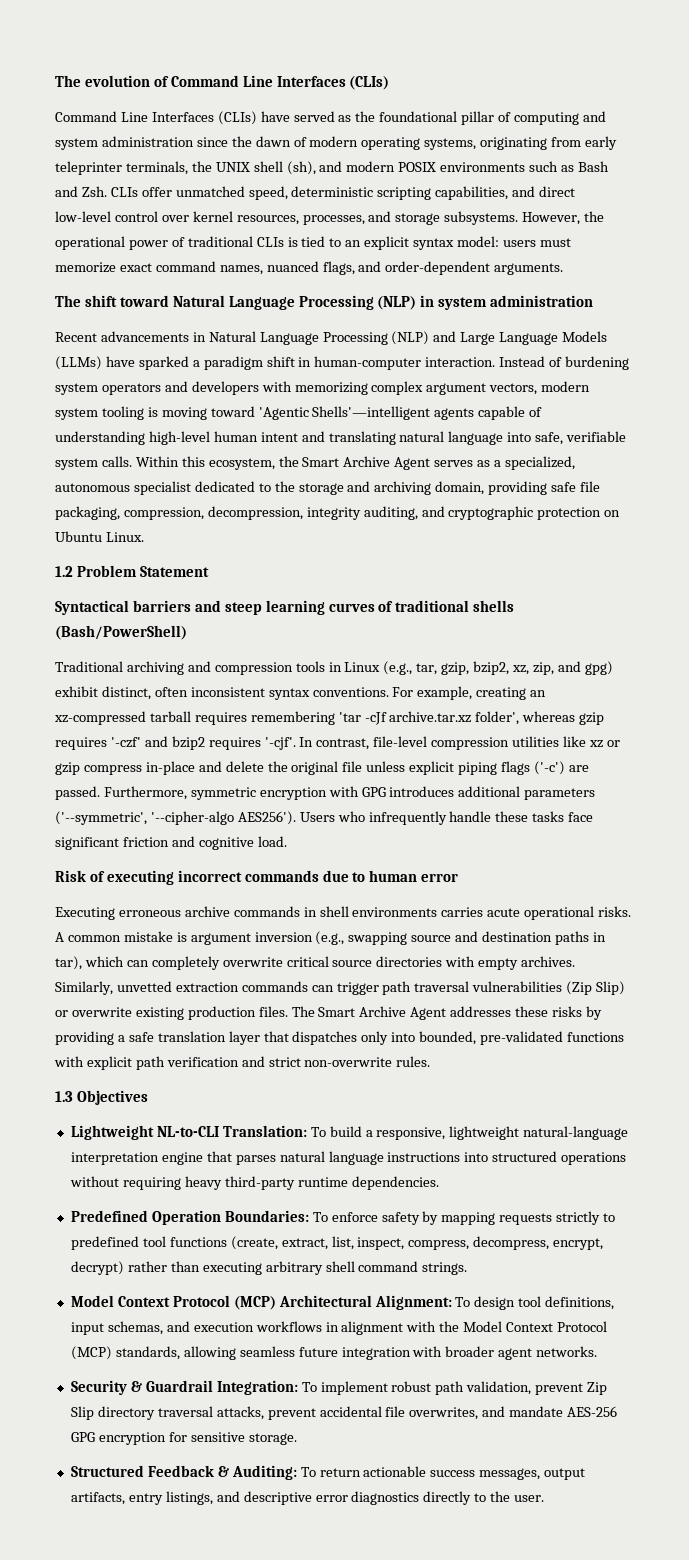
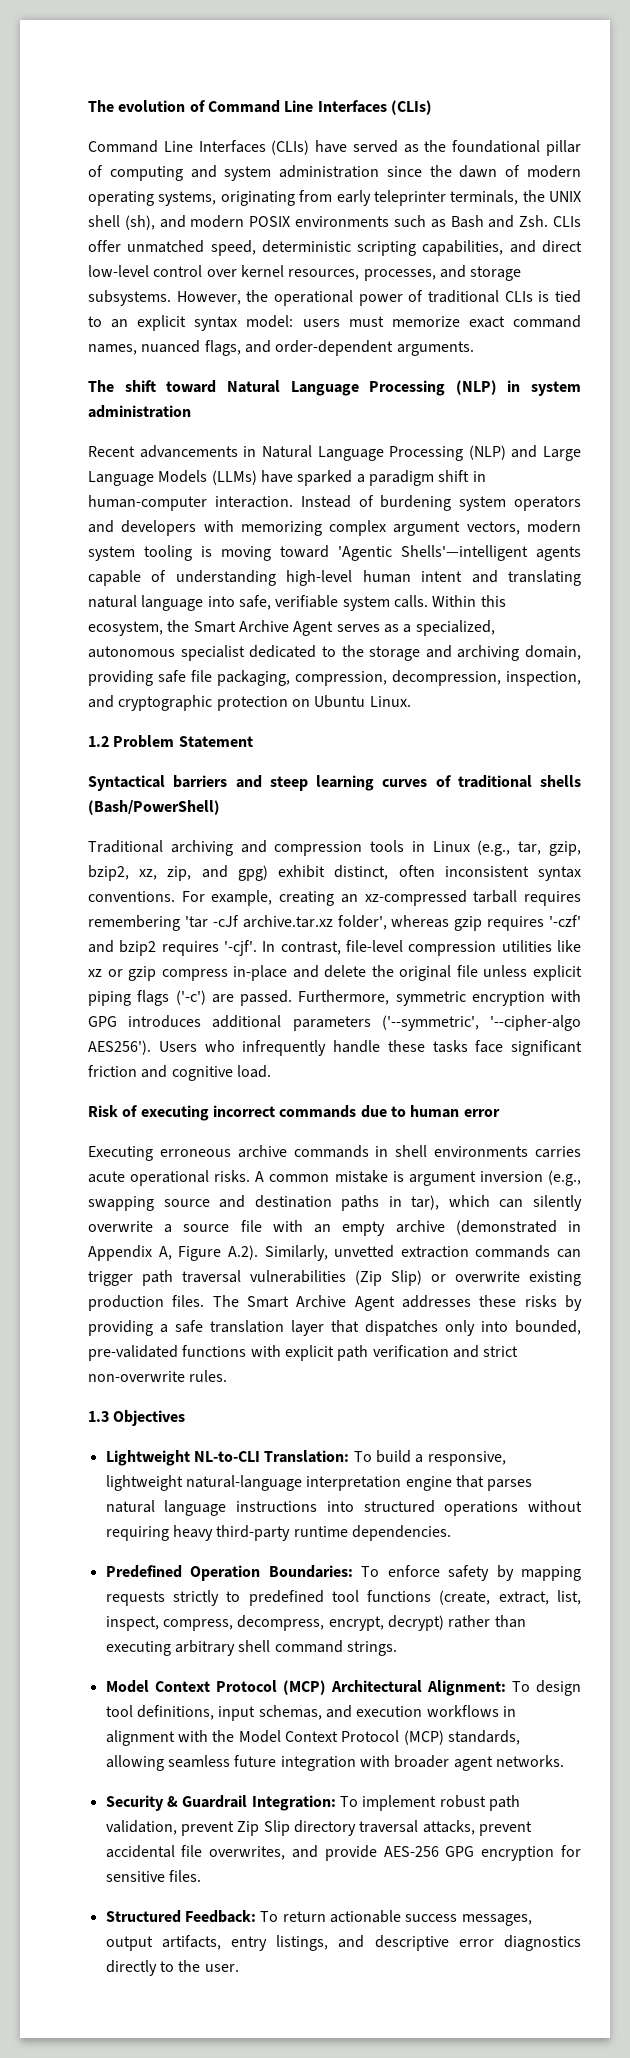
- Within this ecosystem, the Smart Archive Agent serves as a specialized, autonomous specialist dedicated to the storage and archiving domain, providing safe file packaging, compression, decompression, integrity auditing, and cryptographic protection on Ubuntu Linux.
+ Within this ecosystem, the Smart Archive Agent serves as a specialized, autonomous specialist dedicated to the storage and archiving domain, providing safe file packaging, compression, decompression, inspection, and cryptographic protection on Ubuntu Linux.
- A common mistake is argument inversion (e.g., swapping source and destination paths in tar), which can completely overwrite critical source directories with empty archives. Similarly, unvetted extraction commands can trigger path traversal vulnerabilities (Zip Slip) or overwrite existing production files.
+ A common mistake is argument inversion (e.g., swapping source and destination paths in tar), which can silently overwrite a source file with an empty archive (demonstrated in Appendix A, Figure A.2). Similarly, unvetted extraction commands can trigger path traversal vulnerabilities (Zip Slip) or overwrite existing production files.
- Security & Guardrail Integration: To implement robust path validation, prevent Zip Slip directory traversal attacks, prevent accidental file overwrites, and mandate AES-256 GPG encryption for sensitive storage.
+ Security & Guardrail Integration: To implement robust path validation, prevent Zip Slip directory traversal attacks, prevent accidental file overwrites, and provide AES-256 GPG encryption for sensitive files.
- Structured Feedback & Auditing: To return actionable success messages, output artifacts, entry listings, and descriptive error diagnostics directly to the user.
+ Structured Feedback: To return actionable success messages, output artifacts, entry listings, and descriptive error diagnostics directly to the user.

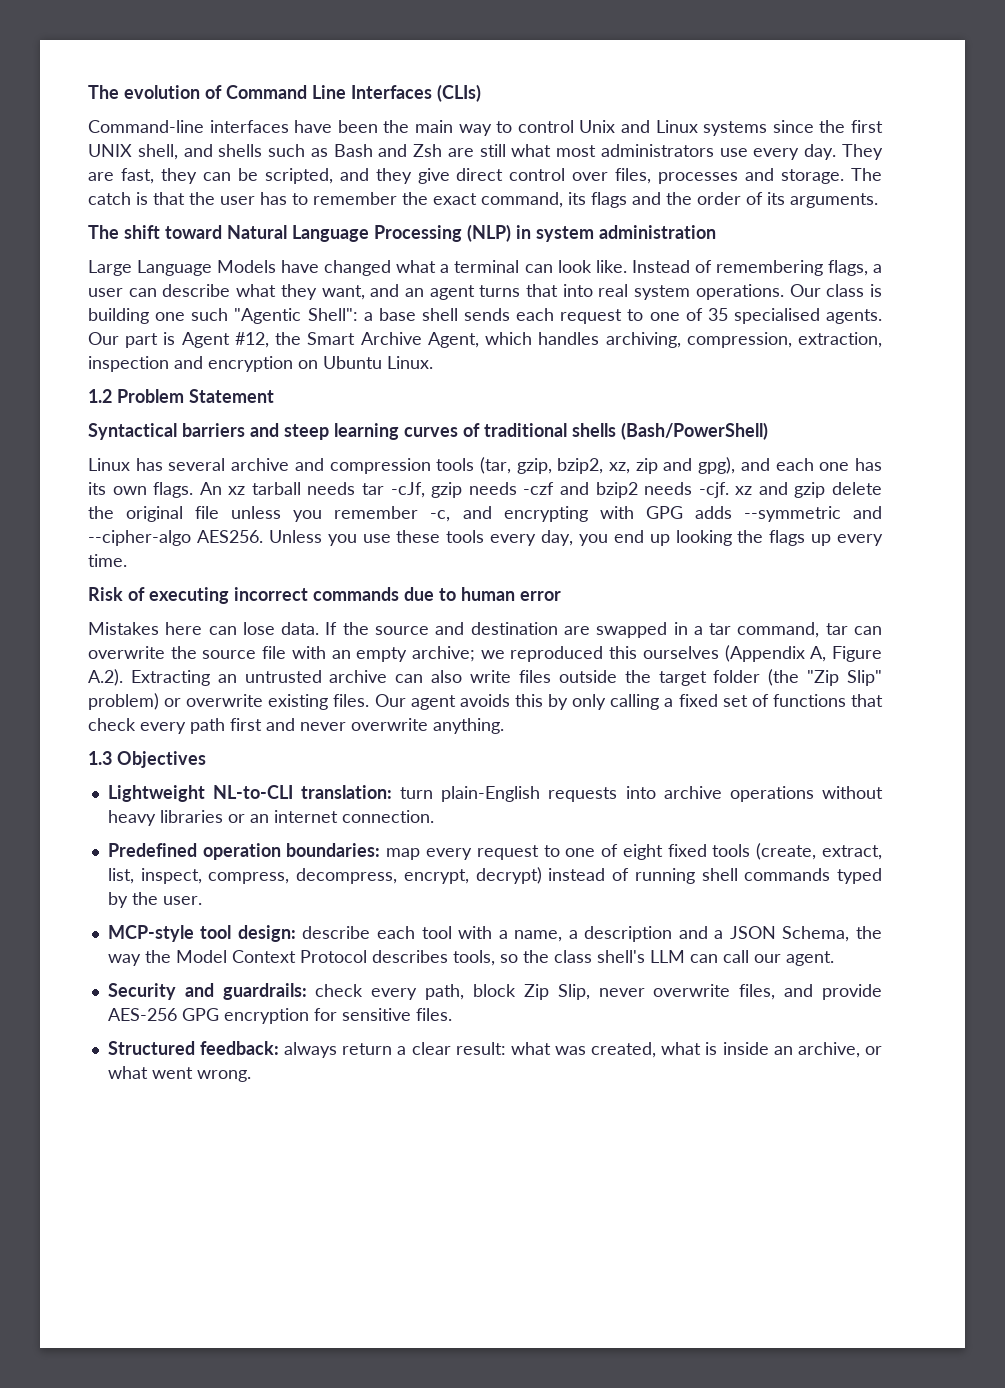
- Command Line Interfaces (CLIs) have served as the foundational pillar of computing and system administration since the dawn of modern operating systems, originating from early teleprinter terminals, the UNIX shell (sh), and modern POSIX environments such as Bash and Zsh. CLIs offer unmatched speed, deterministic scripting capabilities, and direct low-level control over kernel resources, processes, and storage subsystems. However, the operational power of traditional CLIs is tied to an explicit syntax model: users must memorize exact command names, nuanced flags, and order-dependent arguments.
+ Command-line interfaces have been the main way to control Unix and Linux systems since the first UNIX shell, and shells such as Bash and Zsh are still what most administrators use every day. They are fast, they can be scripted, and they give direct control over files, processes and storage. The catch is that the user has to remember the exact command, its flags and the order of its arguments.
- Recent advancements in Natural Language Processing (NLP) and Large Language Models (LLMs) have sparked a paradigm shift in human-computer interaction. Instead of burdening system operators and developers with memorizing complex argument vectors, modern system tooling is moving toward 'Agentic Shells'—intelligent agents capable of understanding high-level human intent and translating natural language into safe, verifiable system calls. Within this ecosystem, the Smart Archive Agent serves as a specialized, autonomous specialist dedicated to the storage and archiving domain, providing safe file packaging, compression, decompression, inspection, and cryptographic protection on Ubuntu Linux.
+ Large Language Models have changed what a terminal can look like. Instead of remembering flags, a user can describe what they want, and an agent turns that into real system operations. Our class is building one such "Agentic Shell": a base shell sends each request to one of 35 specialised agents. Our part is Agent #12, the Smart Archive Agent, which handles archiving, compression, extraction, inspection and encryption on Ubuntu Linux.
- Traditional archiving and compression tools in Linux (e.g., tar, gzip, bzip2, xz, zip, and gpg) exhibit distinct, often inconsistent syntax conventions. For example, creating an xz-compressed tarball requires remembering 'tar -cJf archive.tar.xz folder', whereas gzip requires '-czf' and bzip2 requires '-cjf'. In contrast, file-level compression utilities like xz or gzip compress in-place and delete the original file unless explicit piping flags ('-c') are passed. Furthermore, symmetric encryption with GPG introduces additional parameters ('--symmetric', '--cipher-algo AES256'). Users who infrequently handle these tasks face significant friction and cognitive load.
+ Linux has several archive and compression tools (tar, gzip, bzip2, xz, zip and gpg), and each one has its own flags. An xz tarball needs tar -cJf, gzip needs -czf and bzip2 needs -cjf. xz and gzip delete the original file unless you remember -c, and encrypting with GPG adds --symmetric and --cipher-algo AES256. Unless you use these tools every day, you end up looking the flags up every time.
- Executing erroneous archive commands in shell environments carries acute operational risks. A common mistake is argument inversion (e.g., swapping source and destination paths in tar), which can silently overwrite a source file with an empty archive (demonstrated in Appendix A, Figure A.2). Similarly, unvetted extraction commands can trigger path traversal vulnerabilities (Zip Slip) or overwrite existing production files. The Smart Archive Agent addresses these risks by providing a safe translation layer that dispatches only into bounded, pre-validated functions with explicit path verification and strict non-overwrite rules.
+ Mistakes here can lose data. If the source and destination are swapped in a tar command, tar can overwrite the source file with an empty archive; we reproduced this ourselves (Appendix A, Figure A.2). Extracting an untrusted archive can also write files outside the target folder (the "Zip Slip" problem) or overwrite existing files. Our agent avoids this by only calling a fixed set of functions that check every path first and never overwrite anything.
  1.3 Objectives
- Lightweight NL-to-CLI Translation: To build a responsive, lightweight natural-language interpretation engine that parses natural language instructions into structured operations without requiring heavy third-party runtime dependencies.
- Predefined Operation Boundaries: To enforce safety by mapping requests strictly to predefined tool functions (create, extract, list, inspect, compress, decompress, encrypt, decrypt) rather than executing arbitrary shell command strings.
- Model Context Protocol (MCP) Architectural Alignment: To design tool definitions, input schemas, and execution workflows in alignment with the Model Context Protocol (MCP) standards, allowing seamless future integration with broader agent networks.
- Security & Guardrail Integration: To implement robust path validation, prevent Zip Slip directory traversal attacks, prevent accidental file overwrites, and provide AES-256 GPG encryption for sensitive files.
+ Lightweight NL-to-CLI translation: turn plain-English requests into archive operations without heavy libraries or an internet connection.
+ Predefined operation boundaries: map every request to one of eight fixed tools (create, extract, list, inspect, compress, decompress, encrypt, decrypt) instead of running shell commands typed by the user.
+ MCP-style tool design: describe each tool with a name, a description and a JSON Schema, the way the Model Context Protocol describes tools, so the class shell's LLM can call our agent.
+ Security and guardrails: check every path, block Zip Slip, never overwrite files, and provide AES-256 GPG encryption for sensitive files.
- Structured Feedback: To return actionable success messages, output artifacts, entry listings, and descriptive error diagnostics directly to the user.
+ Structured feedback: always return a clear result: what was created, what is inside an archive, or what went wrong.

